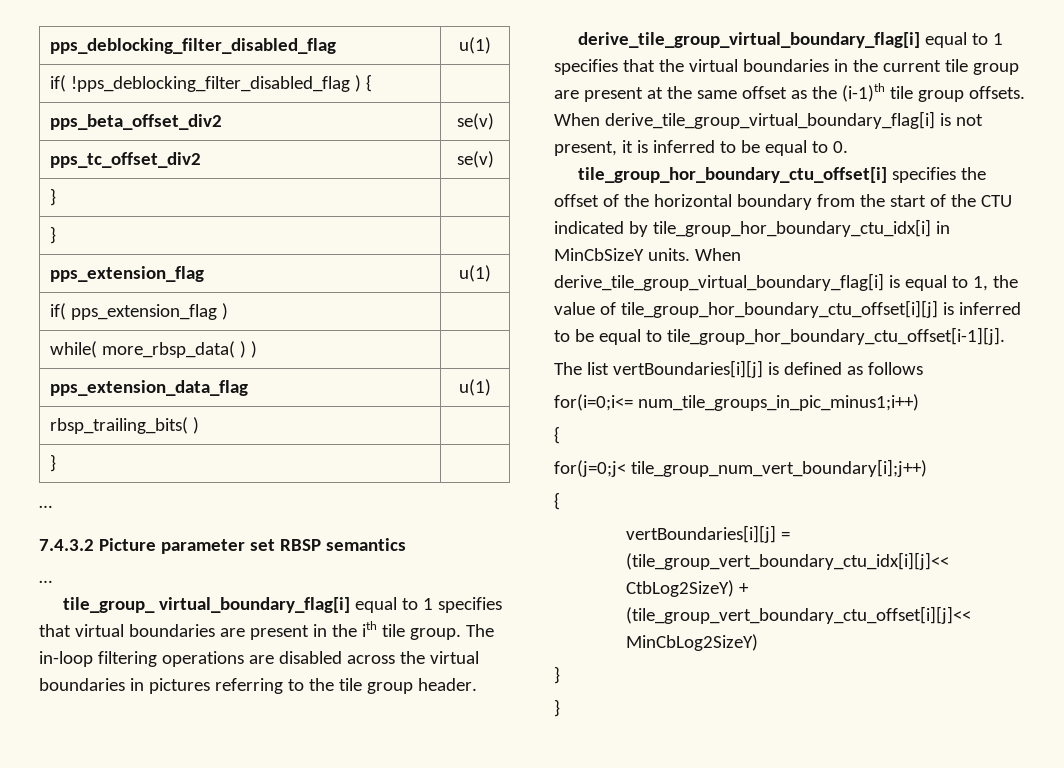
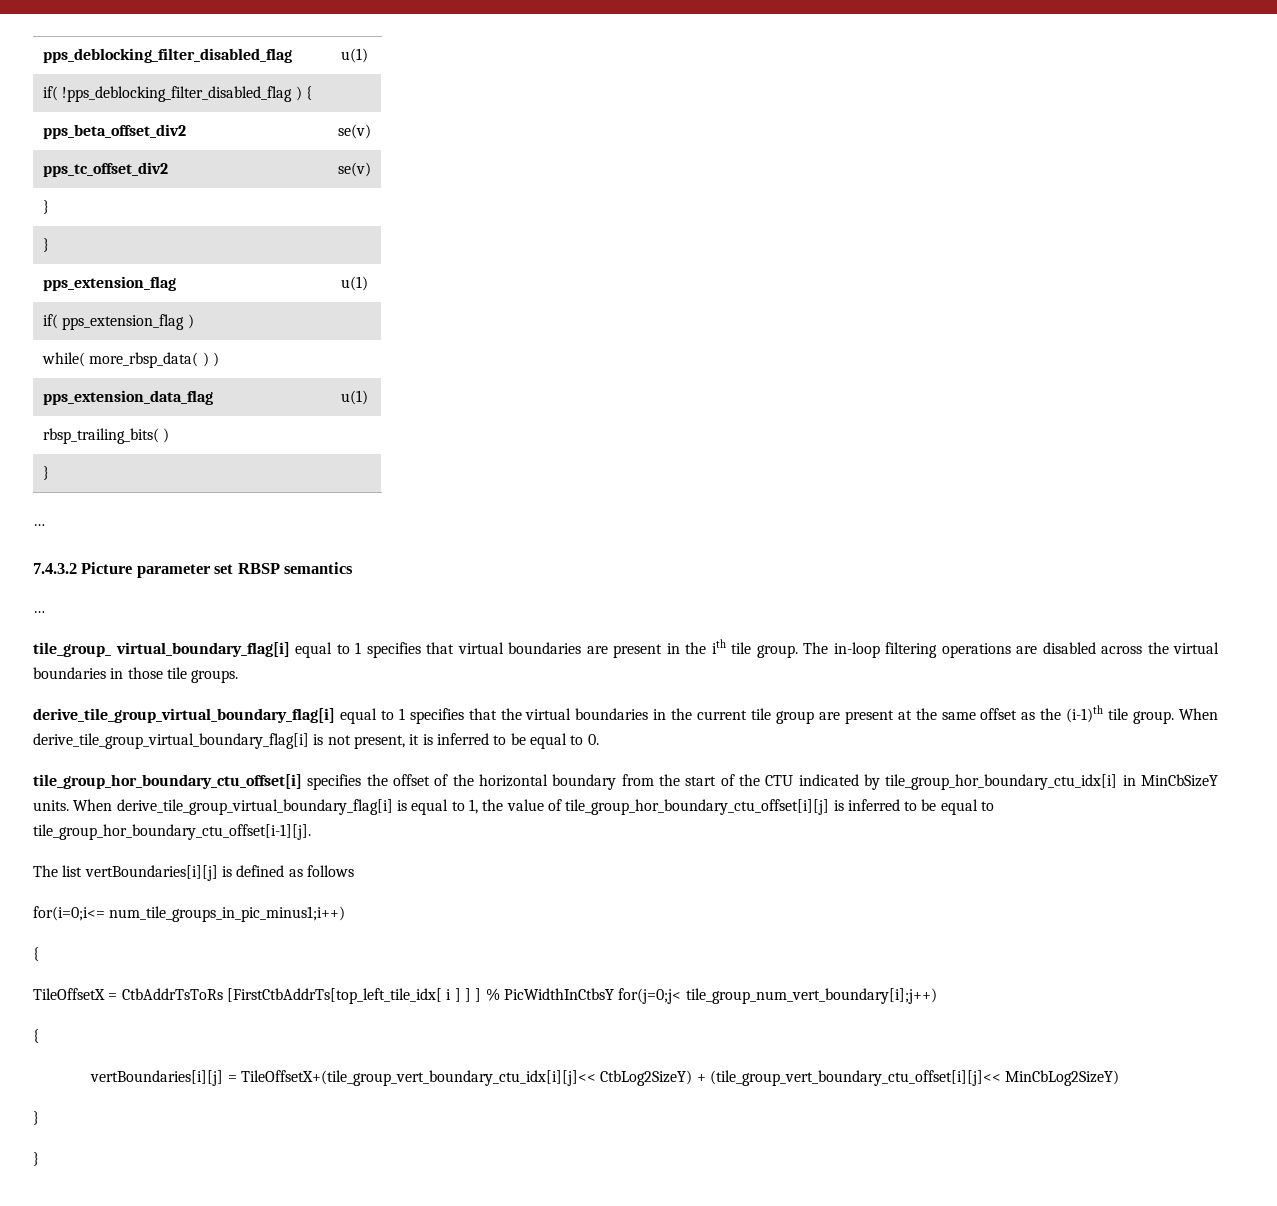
- The in-loop filtering operations are disabled across the virtual boundaries in pictures referring to the tile group header.
+ The in-loop filtering operations are disabled across the virtual boundaries in those tile groups.
- derive_tile_group_virtual_boundary_flag[i] equal to 1 specifies that the virtual boundaries in the current tile group are present at the same offset as the (i-1)th tile group offsets.
+ derive_tile_group_virtual_boundary_flag[i] equal to 1 specifies that the virtual boundaries in the current tile group are present at the same offset as the (i-1)th tile group.
- for(j=0;j< tile_group_num_vert_boundary[i];j++)
+ TileOffsetX = CtbAddrTsToRs [FirstCtbAddrTs[top_left_tile_idx[ i ] ] ] % PicWidthInCtbsY for(j=0;j< tile_group_num_vert_boundary[i];j++)
- vertBoundaries[i][j] = (tile_group_vert_boundary_ctu_idx[i][j]<< CtbLog2SizeY) + (tile_group_vert_boundary_ctu_offset[i][j]<< MinCbLog2SizeY)
+ vertBoundaries[i][j] = TileOffsetX+(tile_group_vert_boundary_ctu_idx[i][j]<< CtbLog2SizeY) + (tile_group_vert_boundary_ctu_offset[i][j]<< MinCbLog2SizeY)

